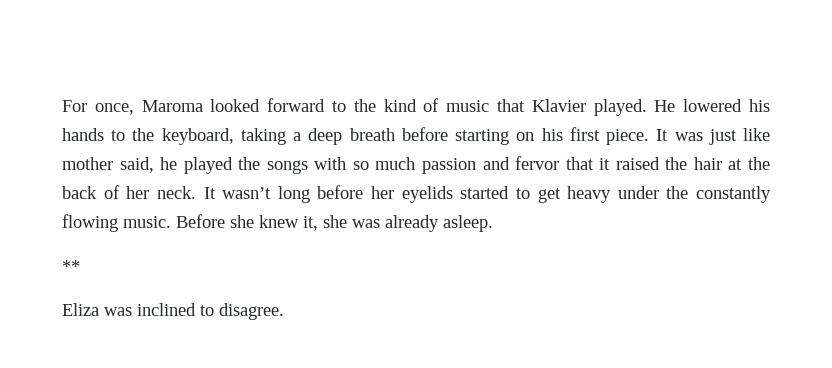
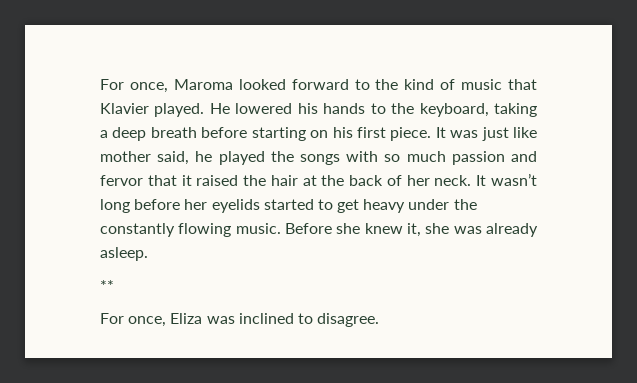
- Eliza was inclined to disagree.
+ For once, Eliza was inclined to disagree.

